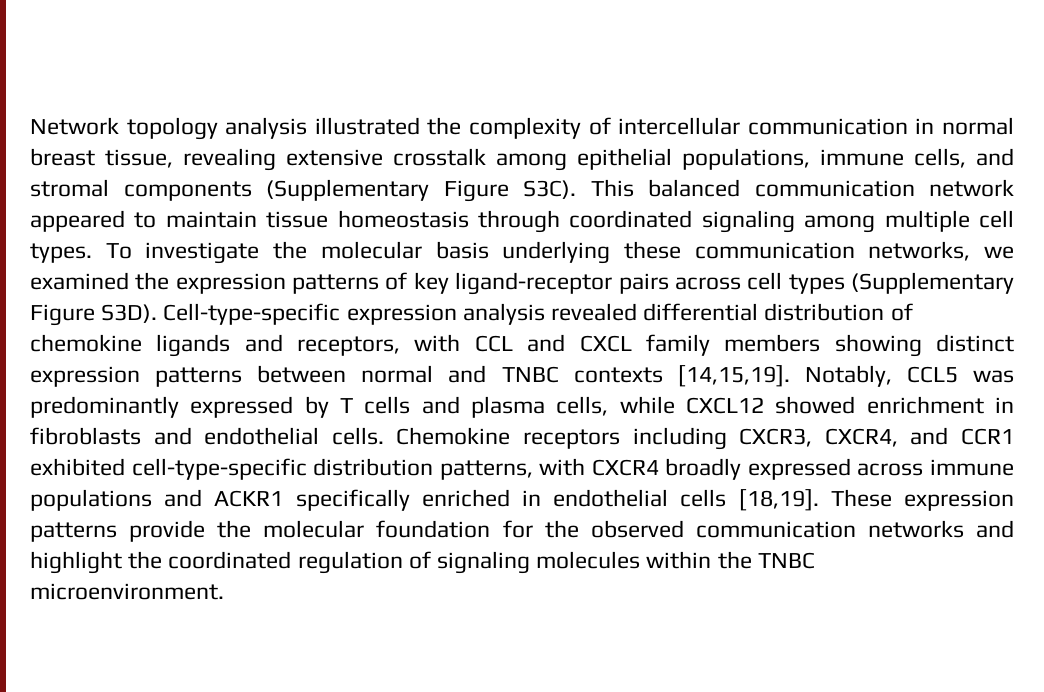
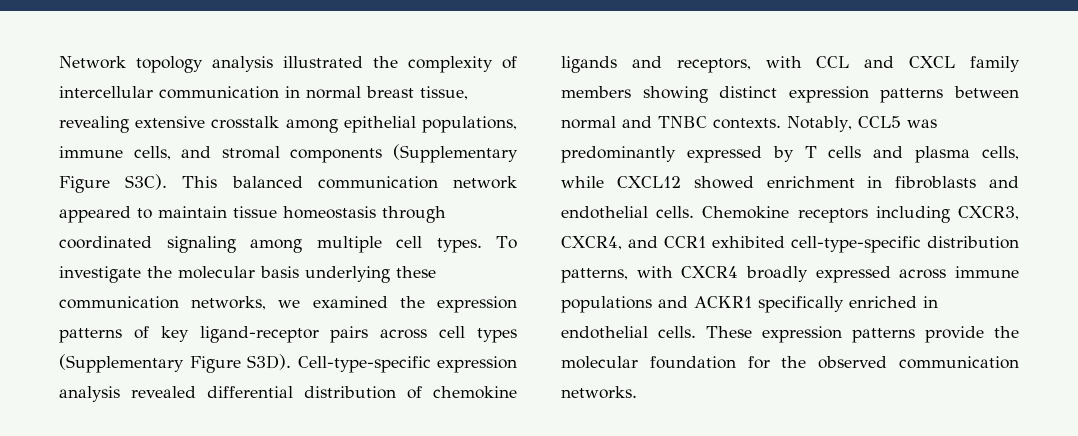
- Cell-type-specific expression analysis revealed differential distribution of chemokine ligands and receptors, with CCL and CXCL family members showing distinct expression patterns between normal and TNBC contexts [14,15,19].
+ Cell-type-specific expression analysis revealed differential distribution of chemokine ligands and receptors, with CCL and CXCL family members showing distinct expression patterns between normal and TNBC contexts.
- Chemokine receptors including CXCR3, CXCR4, and CCR1 exhibited cell-type-specific distribution patterns, with CXCR4 broadly expressed across immune populations and ACKR1 specifically enriched in endothelial cells [18,19].
+ Chemokine receptors including CXCR3, CXCR4, and CCR1 exhibited cell-type-specific distribution patterns, with CXCR4 broadly expressed across immune populations and ACKR1 specifically enriched in endothelial cells.
- These expression patterns provide the molecular foundation for the observed communication networks and highlight the coordinated regulation of signaling molecules within the TNBC microenvironment.
+ These expression patterns provide the molecular foundation for the observed communication networks.

